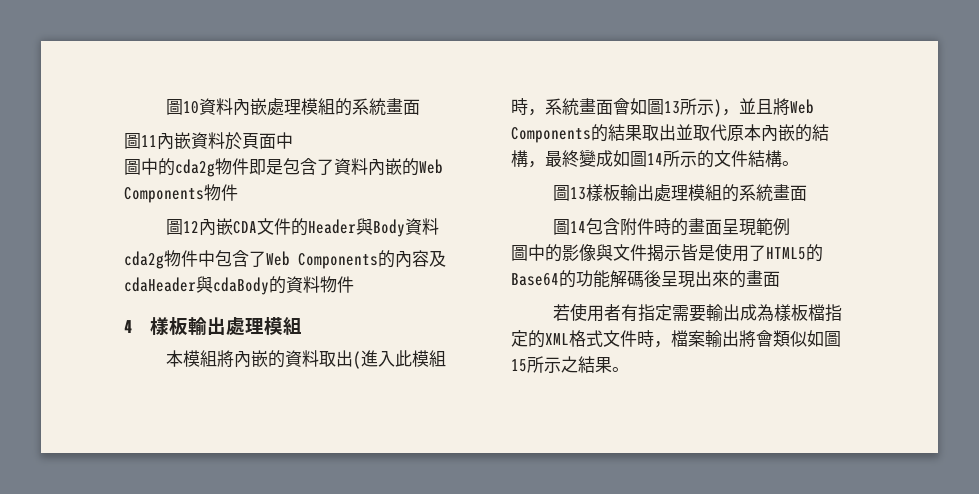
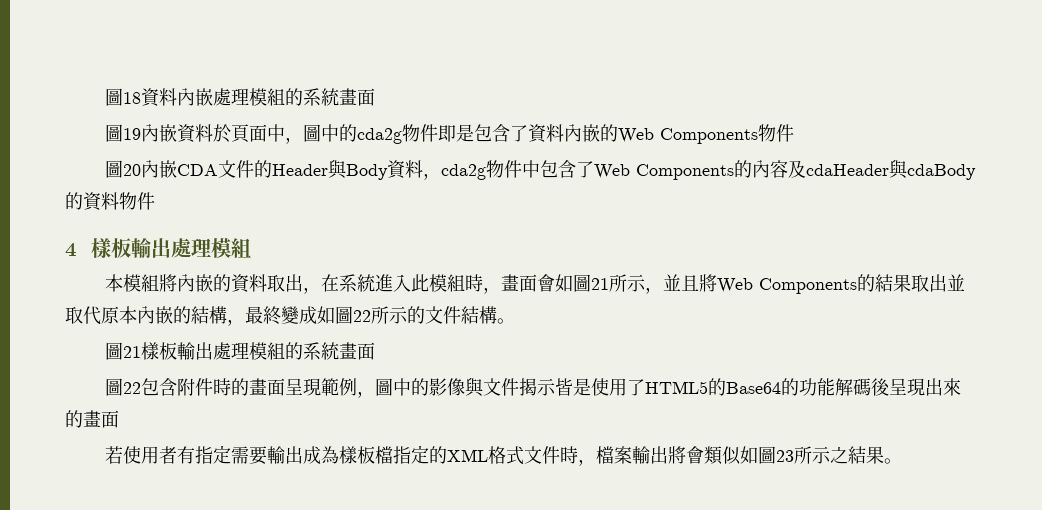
- 圖10資料內嵌處理模組的系統畫面
+ 圖18資料內嵌處理模組的系統畫面
- 圖11內嵌資料於頁面中
- 圖中的cda2g物件即是包含了資料內嵌的Web Components物件
+ 圖19內嵌資料於頁面中，圖中的cda2g物件即是包含了資料內嵌的Web Components物件
- 圖12內嵌CDA文件的Header與Body資料
- cda2g物件中包含了Web Components的內容及cdaHeader與cdaBody的資料物件
+ 圖20內嵌CDA文件的Header與Body資料，cda2g物件中包含了Web Components的內容及cdaHeader與cdaBody的資料物件
- 本模組將內嵌的資料取出(進入此模組時，系統畫面會如圖13所示)，並且將Web Components的結果取出並取代原本內嵌的結構，最終變成如圖14所示的文件結構。
+ 本模組將內嵌的資料取出，在系統進入此模組時，畫面會如圖21所示，並且將Web Components的結果取出並取代原本內嵌的結構，最終變成如圖22所示的文件結構。
- 圖13樣板輸出處理模組的系統畫面
+ 圖21樣板輸出處理模組的系統畫面
- 圖14包含附件時的畫面呈現範例
- 圖中的影像與文件揭示皆是使用了HTML5的Base64的功能解碼後呈現出來的畫面
+ 圖22包含附件時的畫面呈現範例，圖中的影像與文件揭示皆是使用了HTML5的Base64的功能解碼後呈現出來的畫面
- 若使用者有指定需要輸出成為樣板檔指定的XML格式文件時，檔案輸出將會類似如圖15所示之結果。
+ 若使用者有指定需要輸出成為樣板檔指定的XML格式文件時，檔案輸出將會類似如圖23所示之結果。

